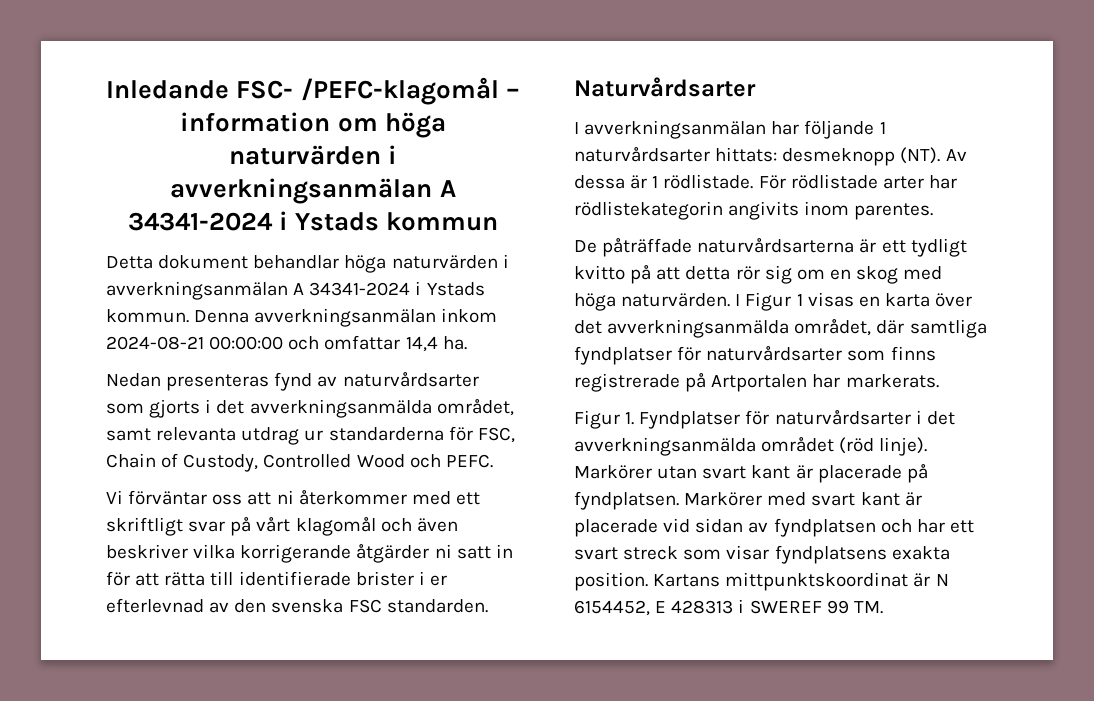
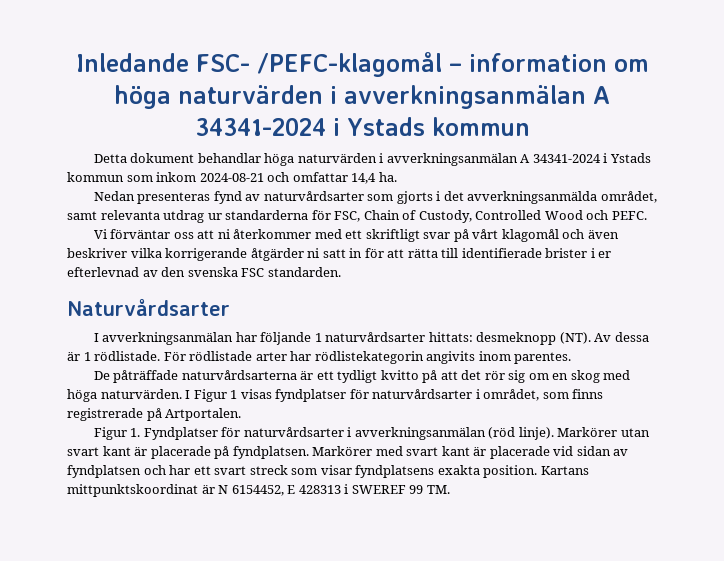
- Detta dokument behandlar höga naturvärden i avverkningsanmälan A 34341-2024 i Ystads kommun. Denna avverkningsanmälan inkom 2024-08-21 00:00:00 och omfattar 14,4 ha.
+ Detta dokument behandlar höga naturvärden i avverkningsanmälan A 34341-2024 i Ystads kommun som inkom 2024-08-21 och omfattar 14,4 ha.
- De påträffade naturvårdsarterna är ett tydligt kvitto på att detta rör sig om en skog med höga naturvärden.
+ De påträffade naturvårdsarterna är ett tydligt kvitto på att det rör sig om en skog med höga naturvärden.
- I Figur 1 visas en karta över det avverkningsanmälda området, där samtliga fyndplatser för naturvårdsarter som finns registrerade på Artportalen har markerats.
+ I Figur 1 visas fyndplatser för naturvårdsarter i området, som finns registrerade på Artportalen.
- Figur 1. Fyndplatser för naturvårdsarter i det avverkningsanmälda området (röd linje).
+ Figur 1. Fyndplatser för naturvårdsarter i avverkningsanmälan (röd linje).

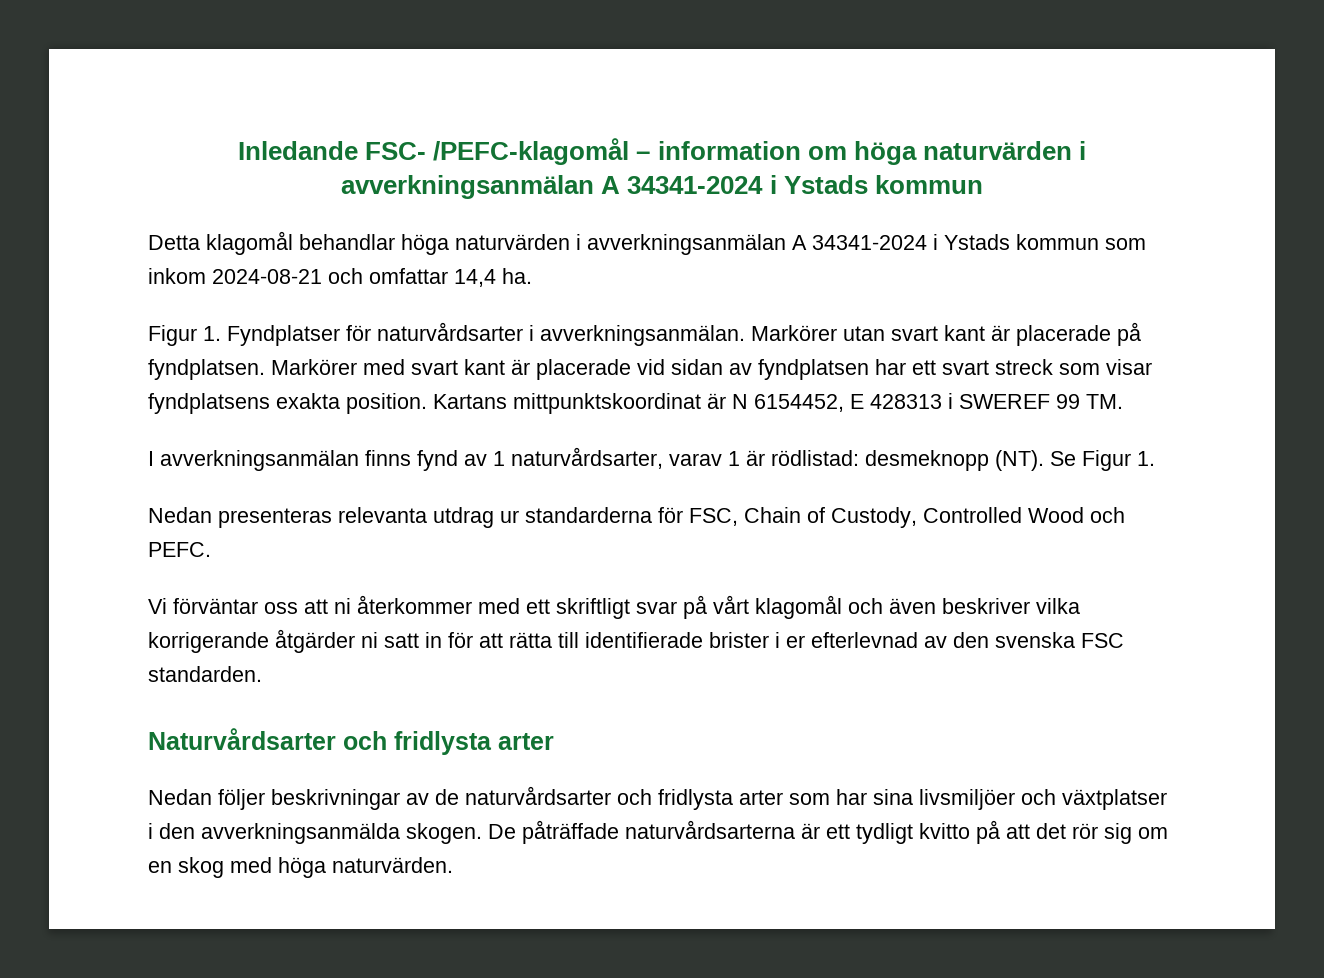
- Detta dokument behandlar höga naturvärden i avverkningsanmälan A 34341-2024 i Ystads kommun som inkom 2024-08-21 och omfattar 14,4 ha.
+ Detta klagomål behandlar höga naturvärden i avverkningsanmälan A 34341-2024 i Ystads kommun som inkom 2024-08-21 och omfattar 14,4 ha.
- Nedan presenteras fynd av naturvårdsarter som gjorts i det avverkningsanmälda området, samt relevanta utdrag ur standarderna för FSC, Chain of Custody, Controlled Wood och PEFC.
+ Figur 1. Fyndplatser för naturvårdsarter i avverkningsanmälan. Markörer utan svart kant är placerade på fyndplatsen. Markörer med svart kant är placerade vid sidan av fyndplatsen har ett svart streck som visar fyndplatsens exakta position. Kartans mittpunktskoordinat är N 6154452, E 428313 i SWEREF 99 TM.
+ I avverkningsanmälan finns fynd av 1 naturvårdsarter, varav 1 är rödlistad: desmeknopp (NT). Se Figur 1.
+ Nedan presenteras relevanta utdrag ur standarderna för FSC, Chain of Custody, Controlled Wood och PEFC.
- Naturvårdsarter
- I avverkningsanmälan har följande 1 naturvårdsarter hittats: desmeknopp (NT). Av dessa är 1 rödlistade. För rödlistade arter har rödlistekategorin angivits inom parentes.
- De påträffade naturvårdsarterna är ett tydligt kvitto på att det rör sig om en skog med höga naturvärden. I Figur 1 visas fyndplatser för naturvårdsarter i området, som finns registrerade på Artportalen.
- Figur 1. Fyndplatser för naturvårdsarter i avverkningsanmälan (röd linje). Markörer utan svart kant är placerade på fyndplatsen. Markörer med svart kant är placerade vid sidan av fyndplatsen och har ett svart streck som visar fyndplatsens exakta position. Kartans mittpunktskoordinat är N 6154452, E 428313 i SWEREF 99 TM.
+ Naturvårdsarter och fridlysta arter
+ Nedan följer beskrivningar av de naturvårdsarter och fridlysta arter som har sina livsmiljöer och växtplatser i den avverkningsanmälda skogen. De påträffade naturvårdsarterna är ett tydligt kvitto på att det rör sig om en skog med höga naturvärden.

